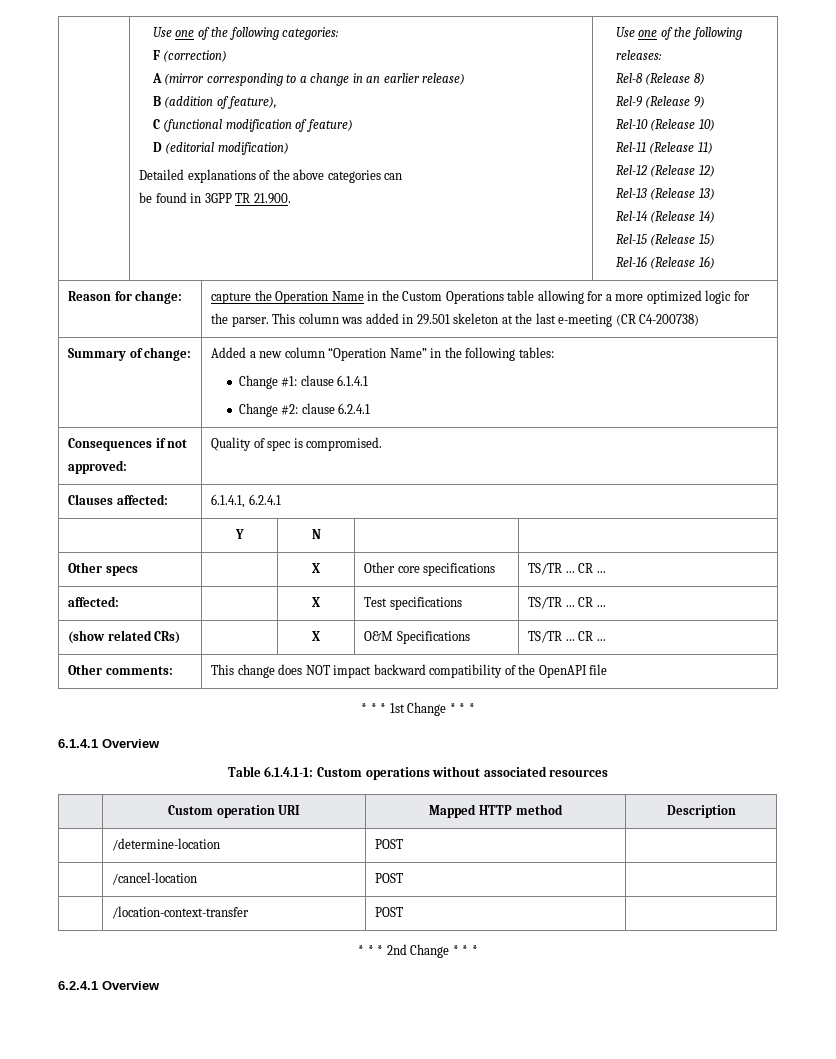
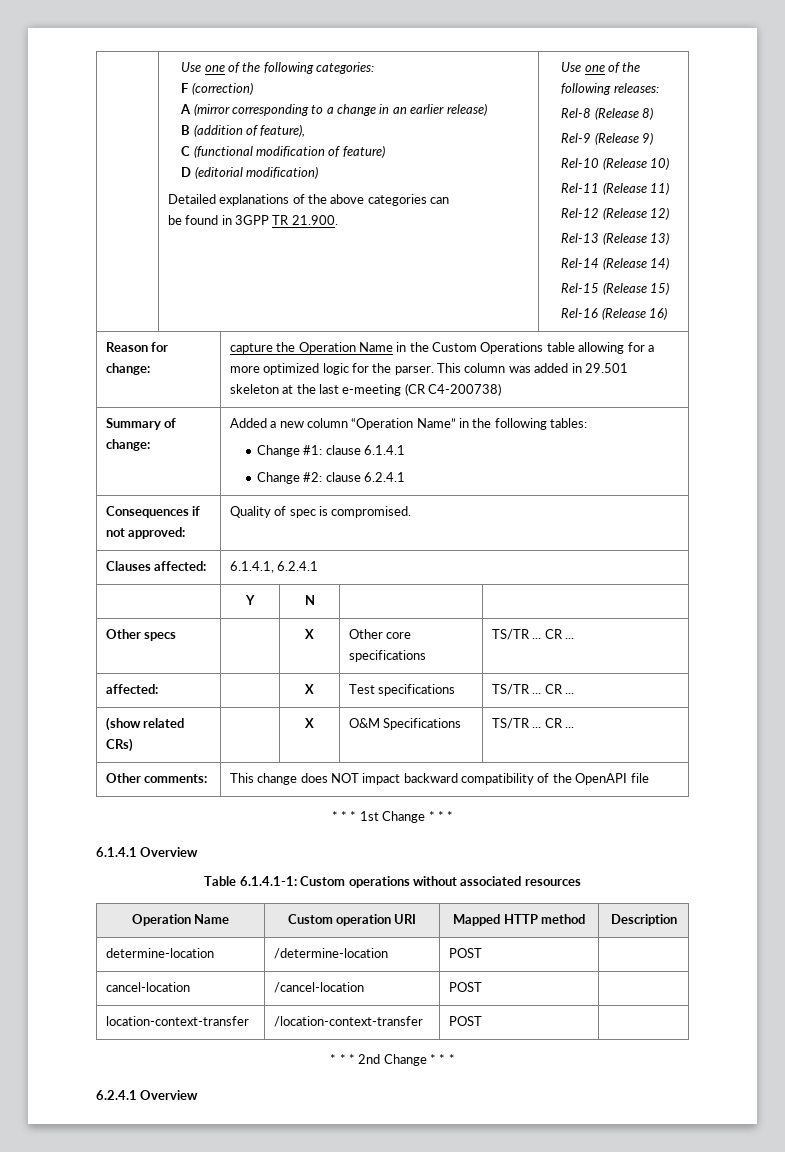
- | Custom operation URI | Mapped HTTP method | Description
+ Operation Name | Custom operation URI | Mapped HTTP method | Description
- | /determine-location | POST |
+ determine-location | /determine-location | POST |
- | /cancel-location | POST |
+ cancel-location | /cancel-location | POST |
- | /location-context-transfer | POST |
+ location-context-transfer | /location-context-transfer | POST |

